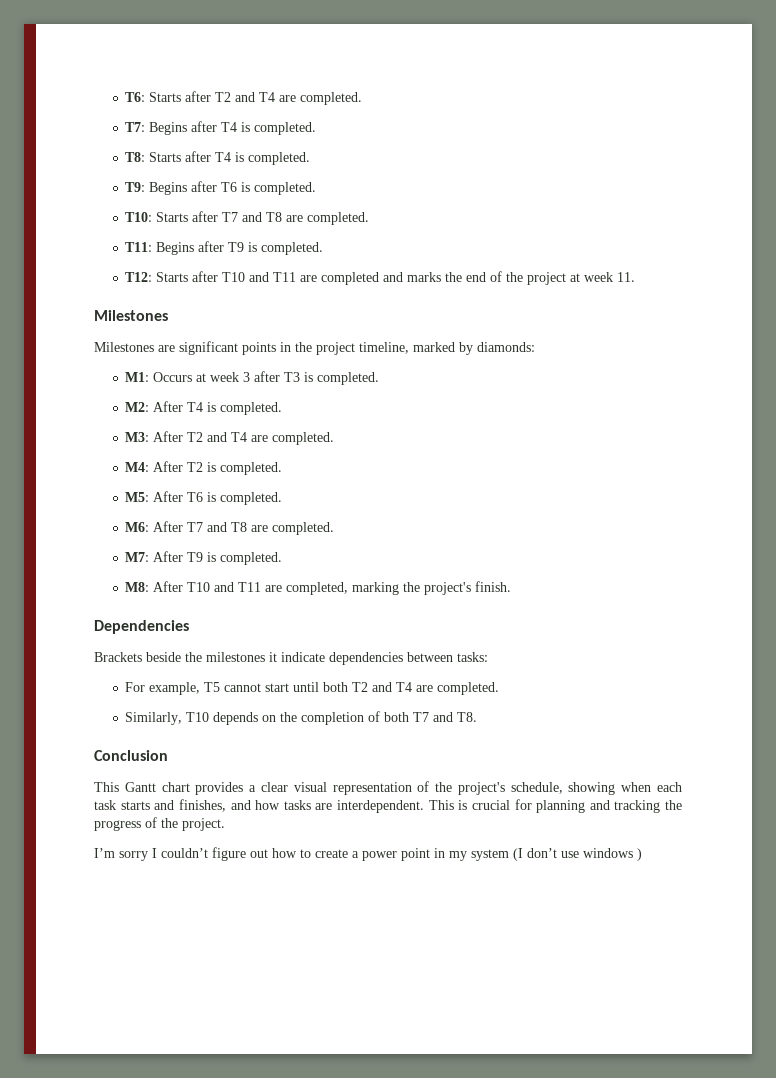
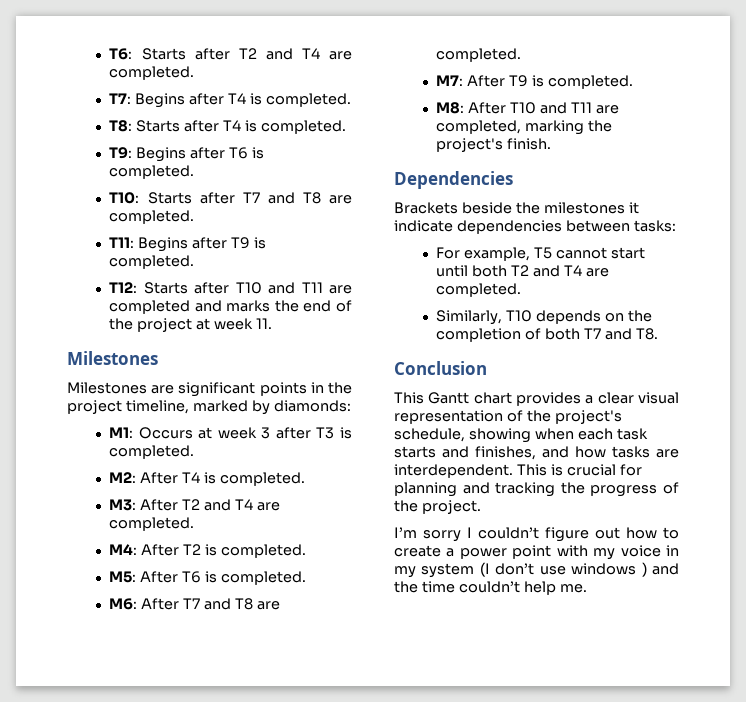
- I’m sorry I couldn’t figure out how to create a power point in my system (I don’t use windows )
+ I’m sorry I couldn’t figure out how to create a power point with my voice in my system (I don’t use windows ) and the time couldn’t help me.

